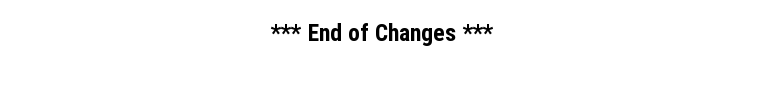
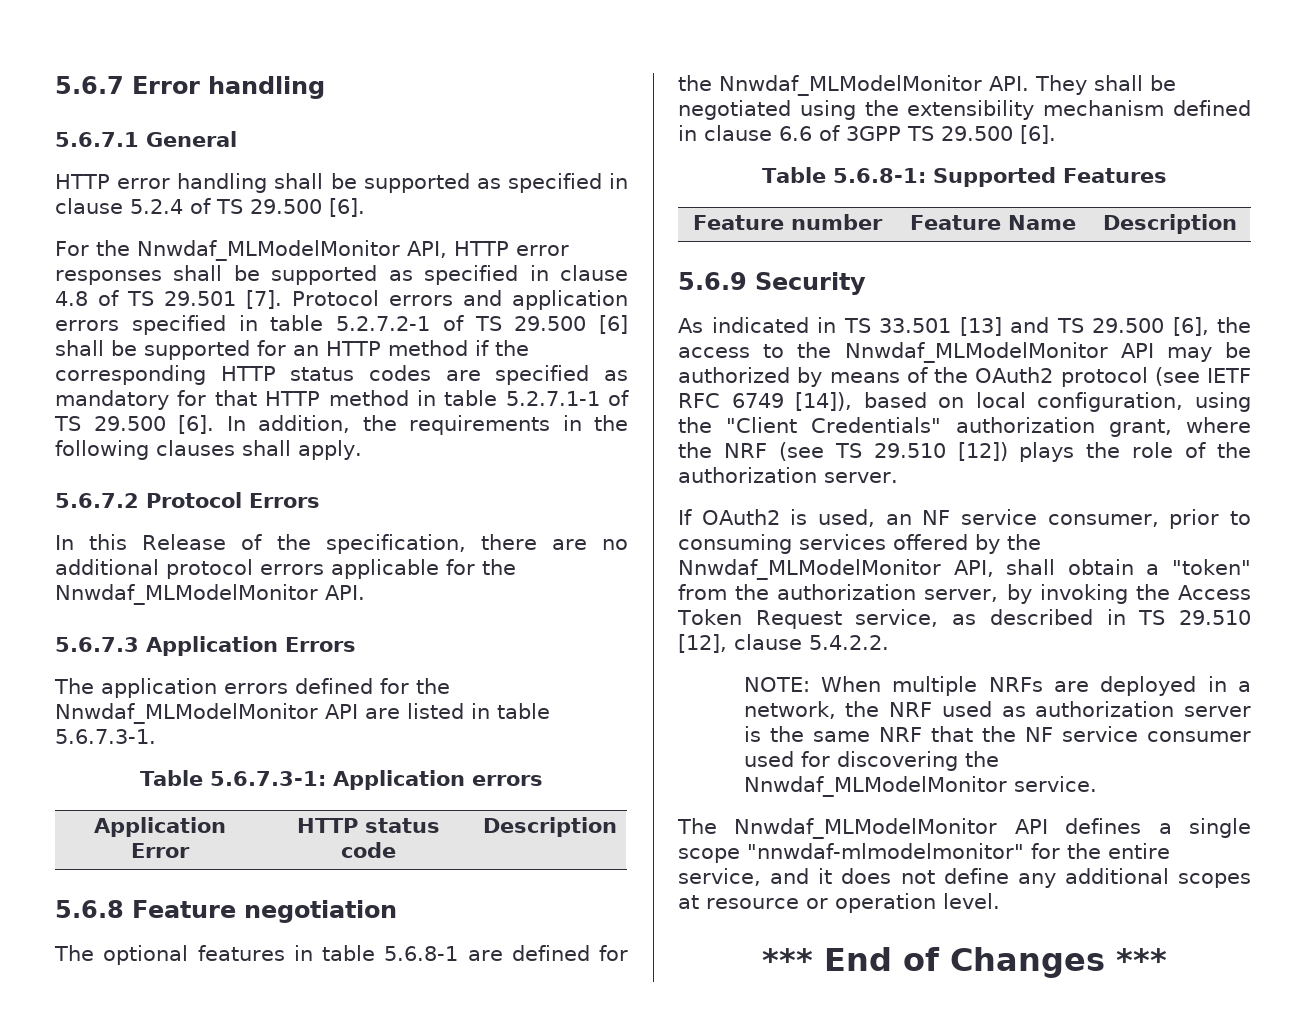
+ 5.6.7 Error handling
+ 5.6.7.1 General
+ HTTP error handling shall be supported as specified in clause 5.2.4 of TS 29.500 [6].
+ For the Nnwdaf_MLModelMonitor API, HTTP error responses shall be supported as specified in clause 4.8 of TS 29.501 [7]. Protocol errors and application errors specified in table 5.2.7.2-1 of TS 29.500 [6] shall be supported for an HTTP method if the corresponding HTTP status codes are specified as mandatory for that HTTP method in table 5.2.7.1-1 of TS 29.500 [6]. In addition, the requirements in the following clauses shall apply.
+ 5.6.7.2 Protocol Errors
+ In this Release of the specification, there are no additional protocol errors applicable for the Nnwdaf_MLModelMonitor API.
+ 5.6.7.3 Application Errors
+ The application errors defined for the Nnwdaf_MLModelMonitor API are listed in table 5.6.7.3-1.
+ Table 5.6.7.3-1: Application errors
+ Application Error | HTTP status code | Description
+ 5.6.8 Feature negotiation
+ The optional features in table 5.6.8-1 are defined for the Nnwdaf_MLModelMonitor API. They shall be negotiated using the extensibility mechanism defined in clause 6.6 of 3GPP TS 29.500 [6].
+ Table 5.6.8-1: Supported Features
+ Feature number | Feature Name | Description
+ 5.6.9 Security
+ As indicated in TS 33.501 [13] and TS 29.500 [6], the access to the Nnwdaf_MLModelMonitor API may be authorized by means of the OAuth2 protocol (see IETF RFC 6749 [14]), based on local configuration, using the "Client Credentials" authorization grant, where the NRF (see TS 29.510 [12]) plays the role of the authorization server.
+ If OAuth2 is used, an NF service consumer, prior to consuming services offered by the Nnwdaf_MLModelMonitor API, shall obtain a "token" from the authorization server, by invoking the Access Token Request service, as described in TS 29.510 [12], clause 5.4.2.2.
+ NOTE: When multiple NRFs are deployed in a network, the NRF used as authorization server is the same NRF that the NF service consumer used for discovering the Nnwdaf_MLModelMonitor service.
+ The Nnwdaf_MLModelMonitor API defines a single scope "nnwdaf-mlmodelmonitor" for the entire service, and it does not define any additional scopes at resource or operation level.

